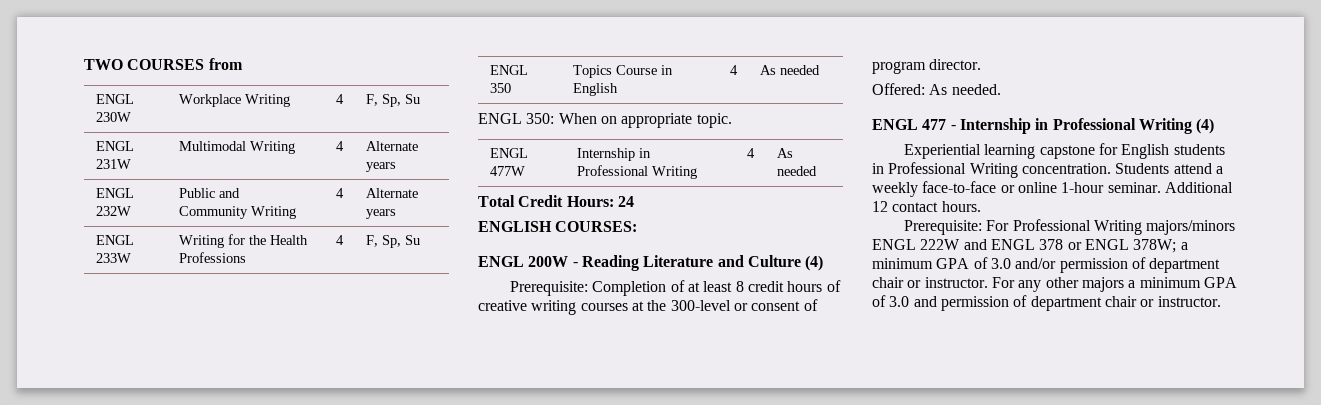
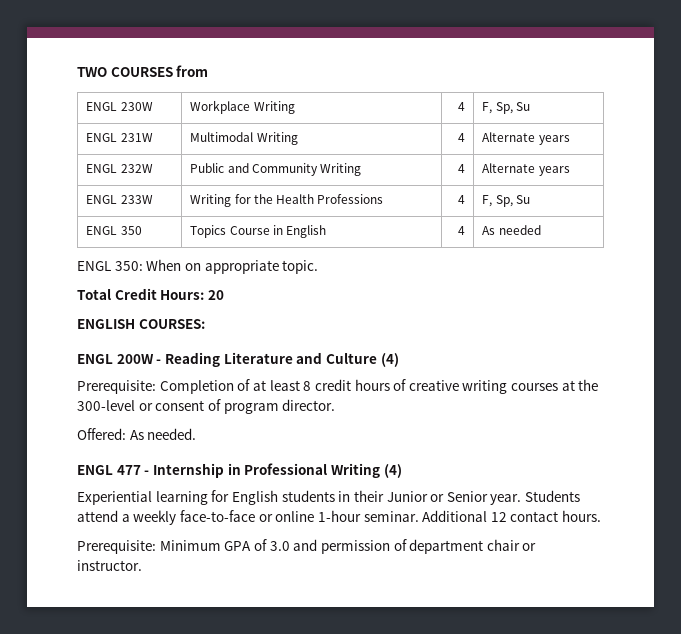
- ENGL 477W | Internship in Professional Writing | 4 | As needed
- Total Credit Hours: 24
+ Total Credit Hours: 20
- Experiential learning capstone for English students in Professional Writing concentration.
+ Experiential learning for English students in their Junior or Senior year.
- Prerequisite: For Professional Writing majors/minors ENGL 222W and ENGL 378 or ENGL 378W; a minimum GPA of 3.0 and/or permission of department chair or instructor. For any other majors a minimum GPA of 3.0 and permission of department chair or instructor.
+ Prerequisite: Minimum GPA of 3.0 and permission of department chair or instructor.

